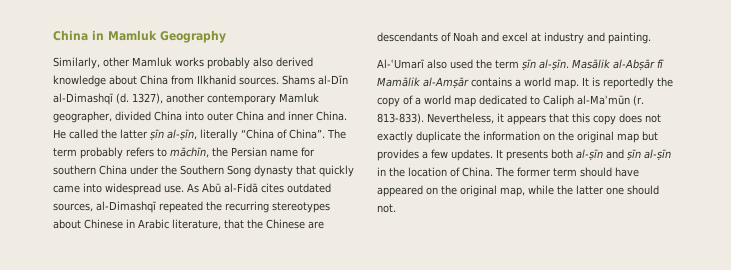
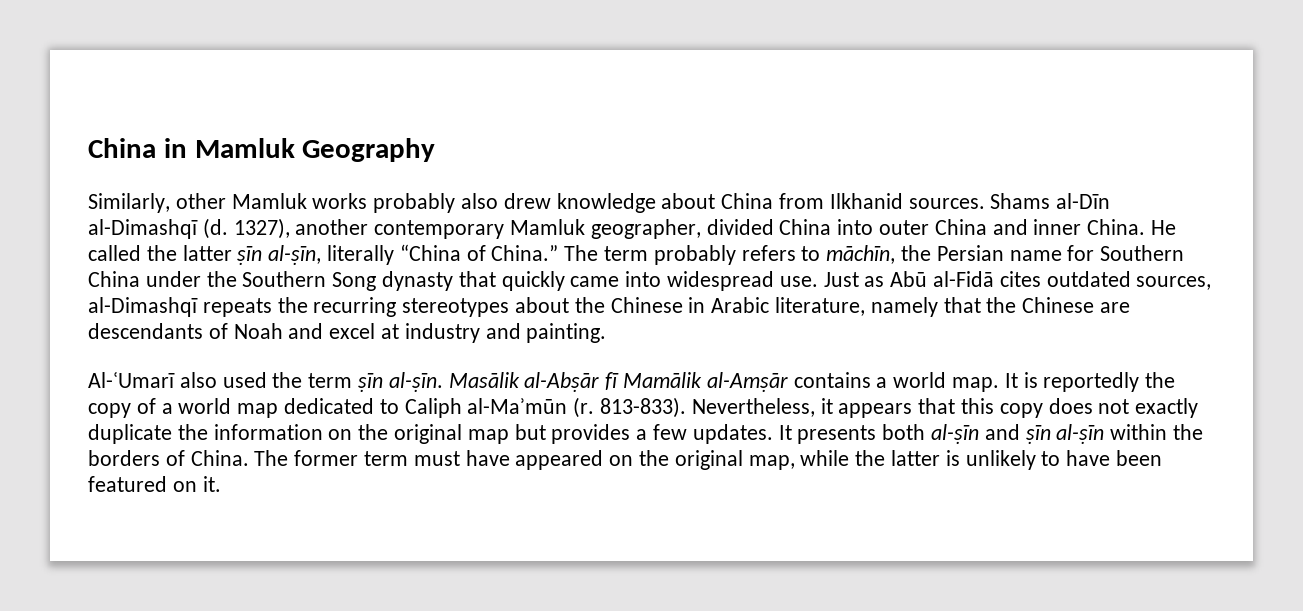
- Similarly, other Mamluk works probably also derived knowledge about China from Ilkhanid sources.
+ Similarly, other Mamluk works probably also drew knowledge about China from Ilkhanid sources.
- He called the latter ṣīn al-ṣīn, literally “China of China”.
+ He called the latter ṣīn al-ṣīn, literally “China of China.”
- The term probably refers to māchīn, the Persian name for southern China under the Southern Song dynasty that quickly came into widespread use.
+ The term probably refers to māchīn, the Persian name for Southern China under the Southern Song dynasty that quickly came into widespread use.
- As Abū al-Fidā cites outdated sources, al-Dimashqī repeated the recurring stereotypes about Chinese in Arabic literature, that the Chinese are descendants of Noah and excel at industry and painting.
+ Just as Abū al-Fidā cites outdated sources, al-Dimashqī repeats the recurring stereotypes about the Chinese in Arabic literature, namely that the Chinese are descendants of Noah and excel at industry and painting.
- It presents both al-ṣīn and ṣīn al-ṣīn in the location of China.
+ It presents both al-ṣīn and ṣīn al-ṣīn within the borders of China.
- The former term should have appeared on the original map, while the latter one should not.
+ The former term must have appeared on the original map, while the latter is unlikely to have been featured on it.

